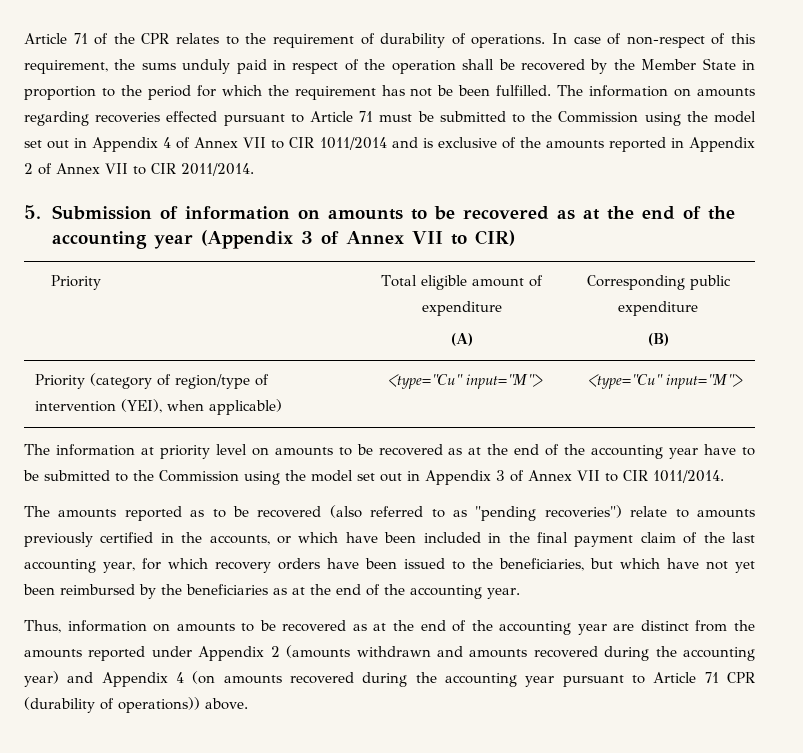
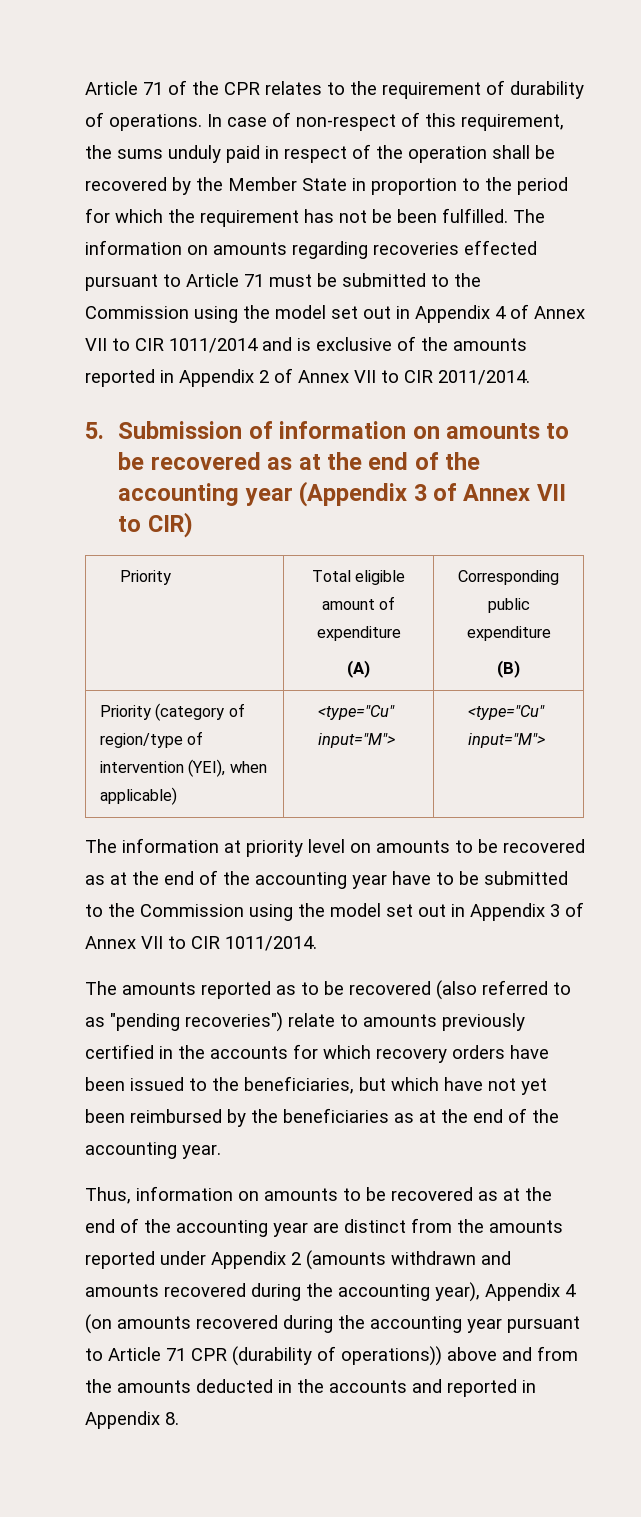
- The amounts reported as to be recovered (also referred to as "pending recoveries") relate to amounts previously certified in the accounts, or which have been included in the final payment claim of the last accounting year, for which recovery orders have been issued to the beneficiaries, but which have not yet been reimbursed by the beneficiaries as at the end of the accounting year.
+ The amounts reported as to be recovered (also referred to as "pending recoveries") relate to amounts previously certified in the accounts for which recovery orders have been issued to the beneficiaries, but which have not yet been reimbursed by the beneficiaries as at the end of the accounting year.
- Thus, information on amounts to be recovered as at the end of the accounting year are distinct from the amounts reported under Appendix 2 (amounts withdrawn and amounts recovered during the accounting year) and Appendix 4 (on amounts recovered during the accounting year pursuant to Article 71 CPR (durability of operations)) above.
+ Thus, information on amounts to be recovered as at the end of the accounting year are distinct from the amounts reported under Appendix 2 (amounts withdrawn and amounts recovered during the accounting year), Appendix 4 (on amounts recovered during the accounting year pursuant to Article 71 CPR (durability of operations)) above and from the amounts deducted in the accounts and reported in Appendix 8.

